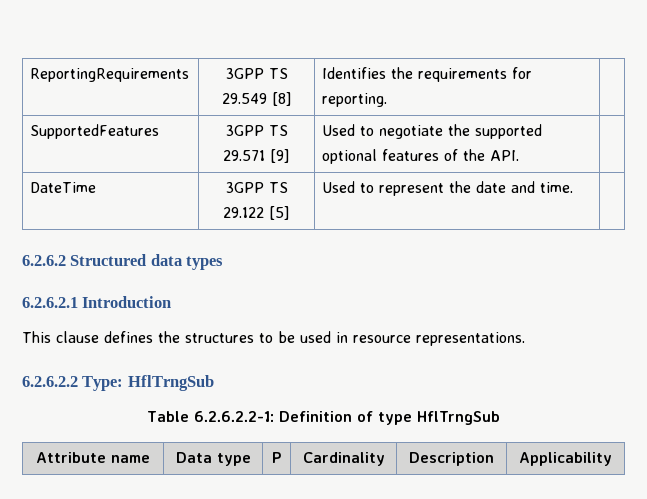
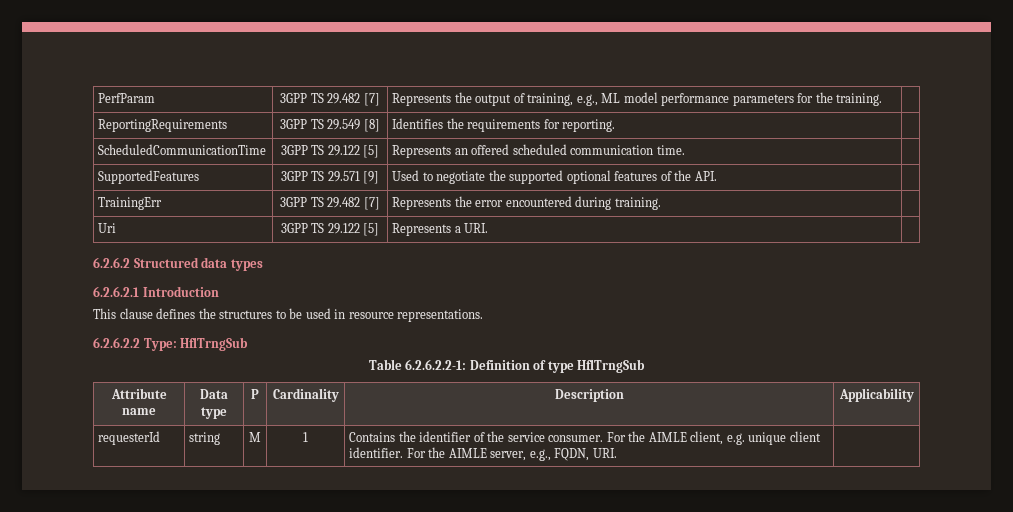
+ PerfParam | 3GPP TS 29.482 [7] | Represents the output of training, e.g., ML model performance parameters for the training. |
+ ScheduledCommunicationTime | 3GPP TS 29.122 [5] | Represents an offered scheduled communication time. |
- DateTime | 3GPP TS 29.122 [5] | Used to represent the date and time. |
+ TrainingErr | 3GPP TS 29.482 [7] | Represents the error encountered during training. |
+ Uri | 3GPP TS 29.122 [5] | Represents a URI. |
+ requesterId | string | M | 1 | Contains the identifier of the service consumer. For the AIMLE client, e.g. unique client identifier. For the AIMLE server, e.g., FQDN, URI. |

